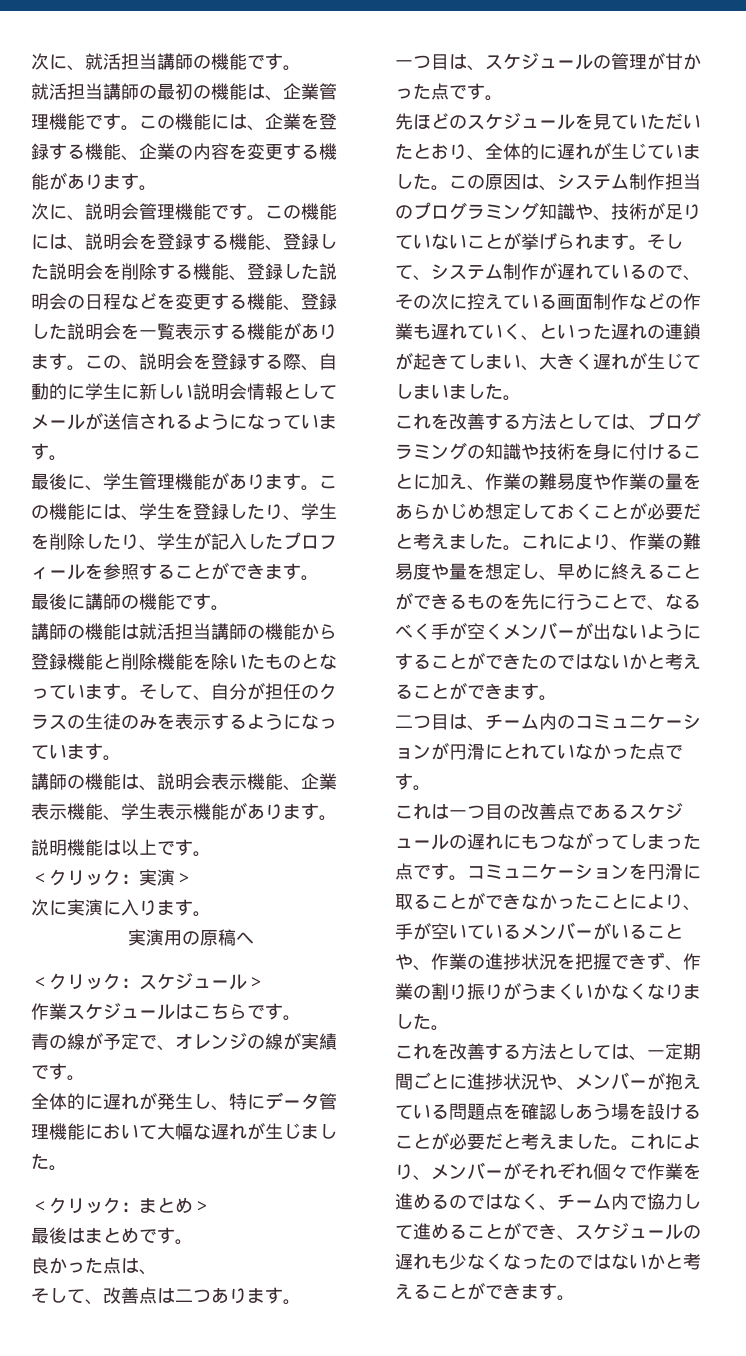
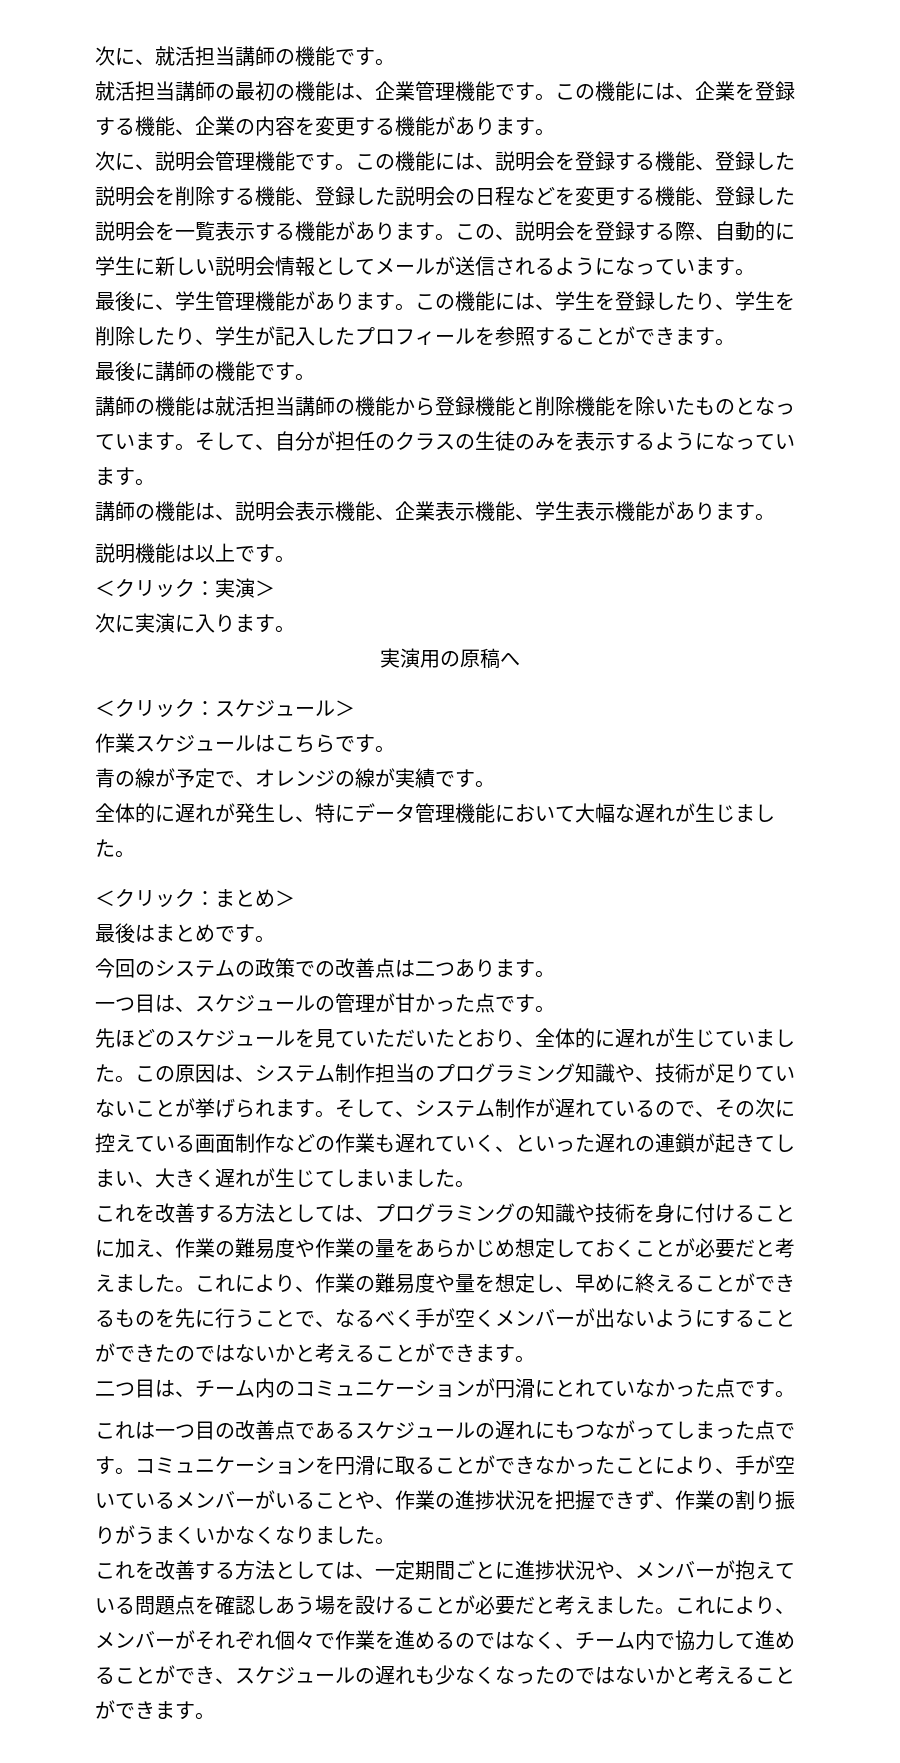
- 良かった点は、
- そして、改善点は二つあります。
+ 今回のシステムの政策での改善点は二つあります。

